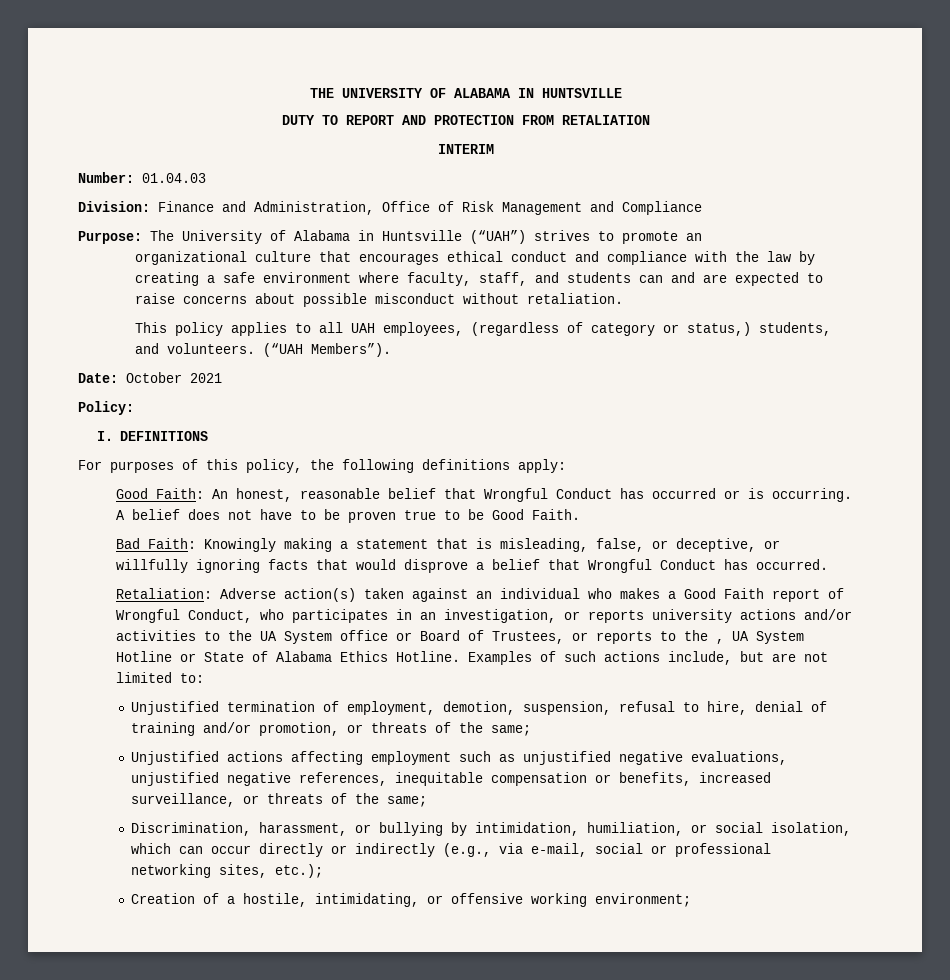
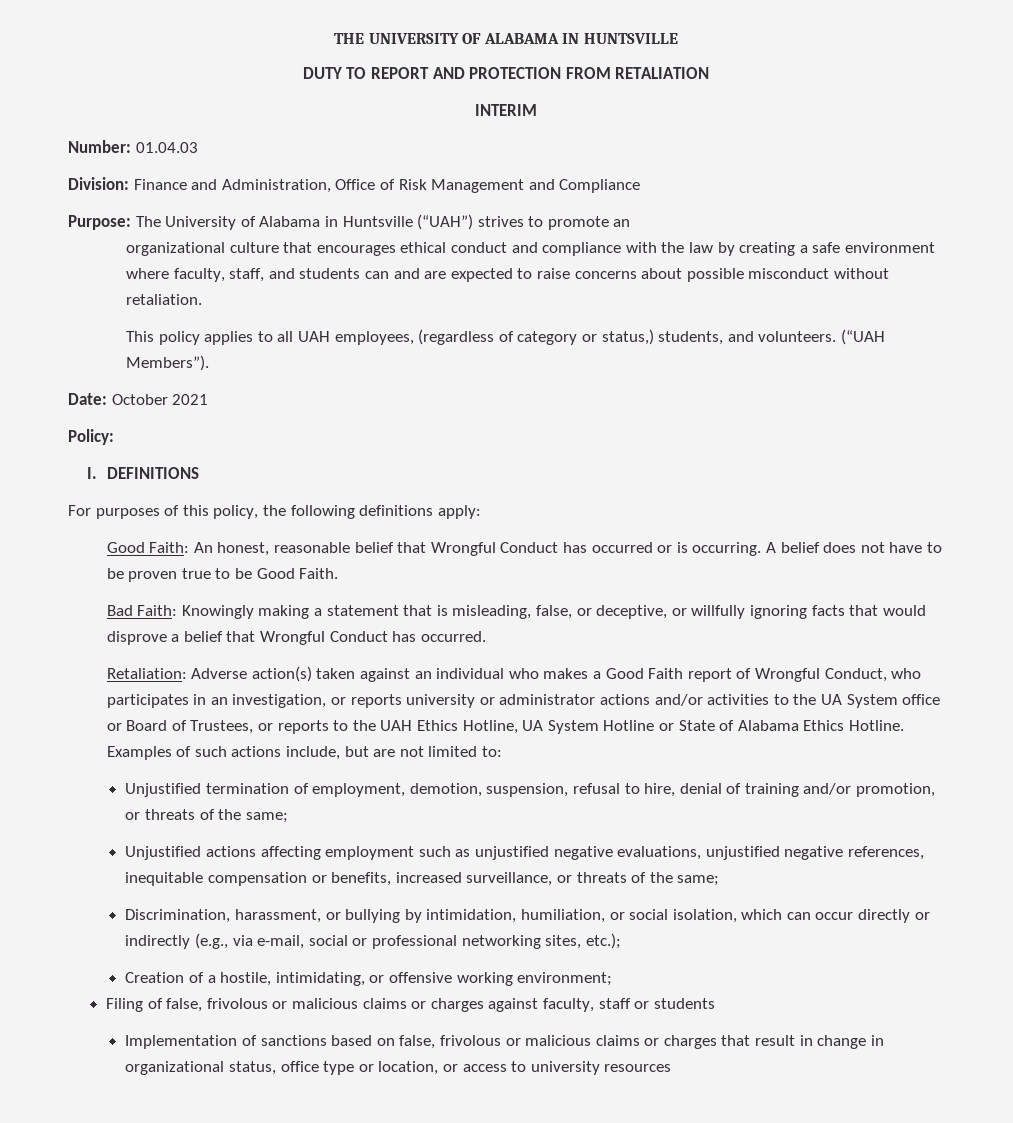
- Retaliation: Adverse action(s) taken against an individual who makes a Good Faith report of Wrongful Conduct, who participates in an investigation, or reports university actions and/or activities to the UA System office or Board of Trustees, or reports to the , UA System Hotline or State of Alabama Ethics Hotline.
+ Retaliation: Adverse action(s) taken against an individual who makes a Good Faith report of Wrongful Conduct, who participates in an investigation, or reports university or administrator actions and/or activities to the UA System office or Board of Trustees, or reports to the UAH Ethics Hotline, UA System Hotline or State of Alabama Ethics Hotline.
+ Filing of false, frivolous or malicious claims or charges against faculty, staff or students
+ Implementation of sanctions based on false, frivolous or malicious claims or charges that result in change in organizational status, office type or location, or access to university resources

